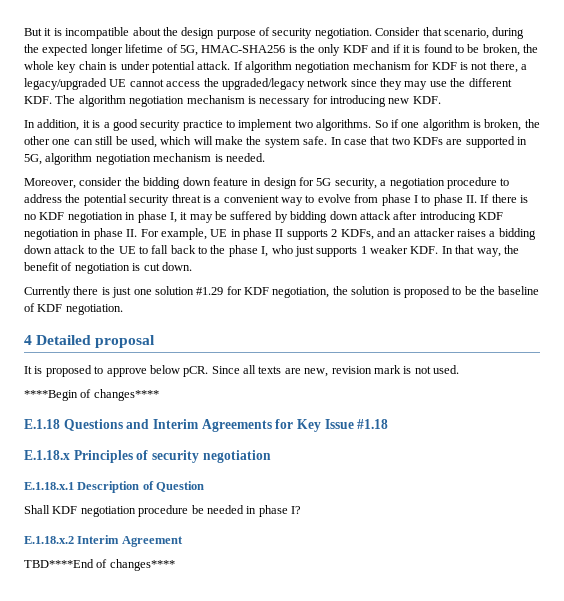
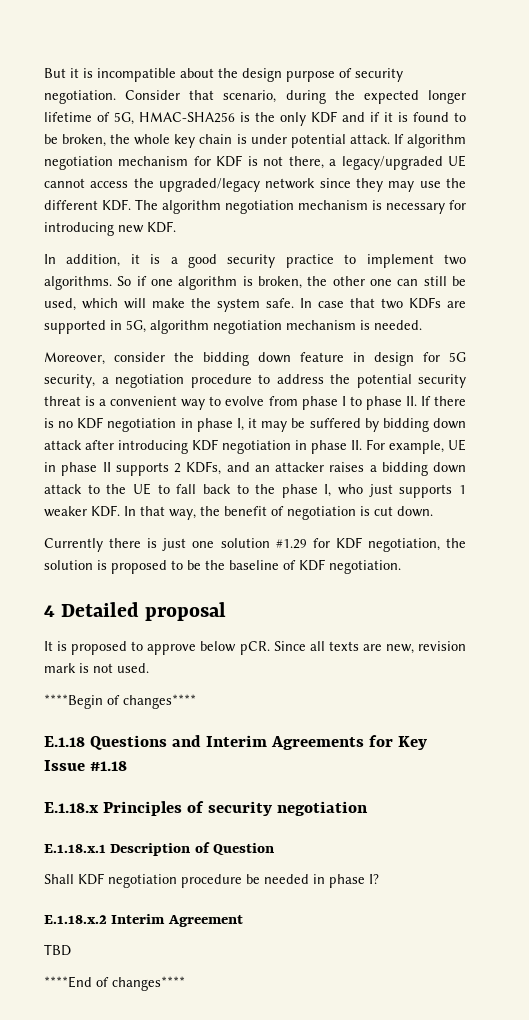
- TBD****End of changes****
+ TBD
+ ****End of changes****

